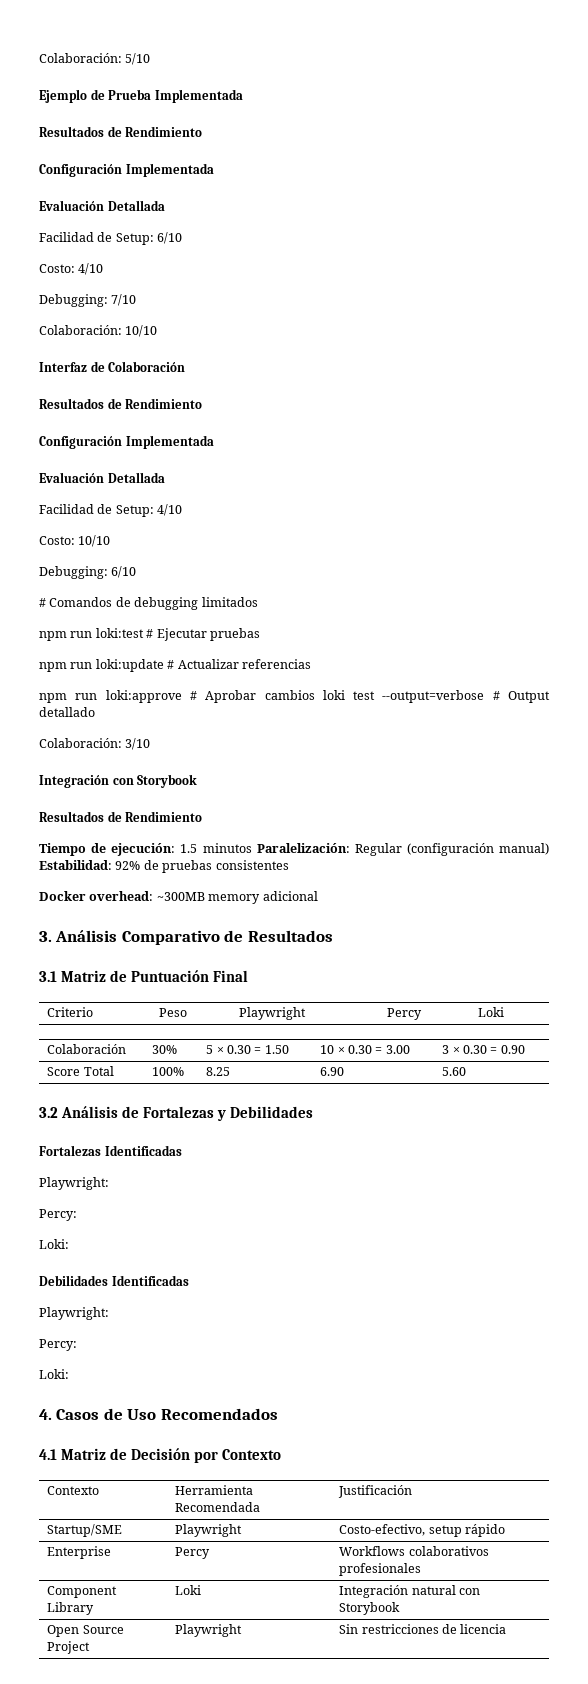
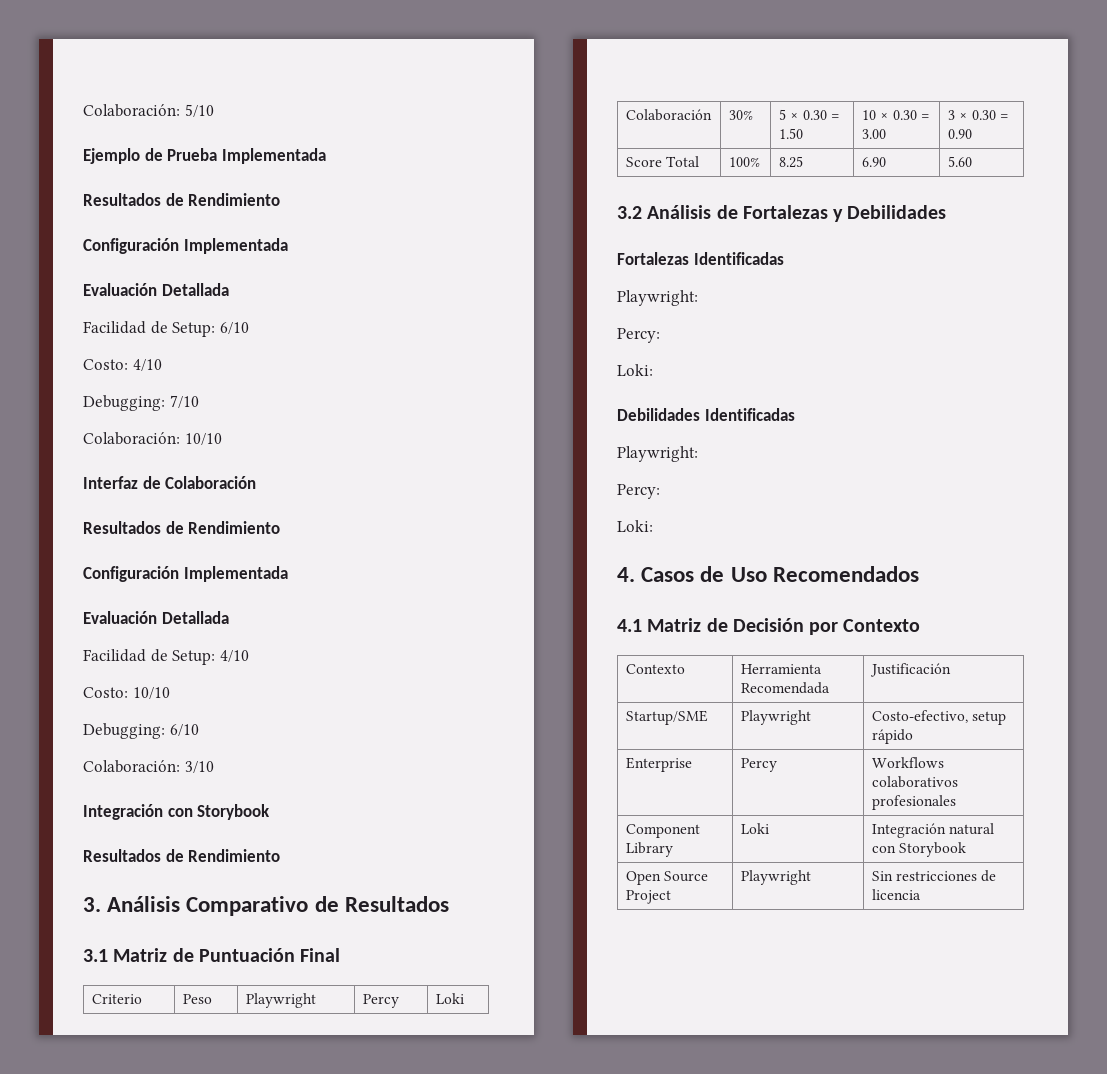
- # Comandos de debugging limitados
- npm run loki:test # Ejecutar pruebas
- npm run loki:update # Actualizar referencias
- npm run loki:approve # Aprobar cambios loki test --output=verbose # Output detallado
- Tiempo de ejecución: 1.5 minutos Paralelización: Regular (configuración manual) Estabilidad: 92% de pruebas consistentes
- Docker overhead: ~300MB memory adicional

